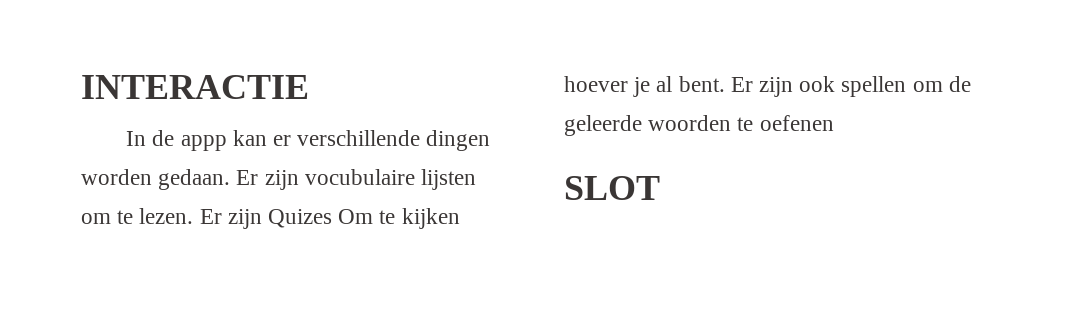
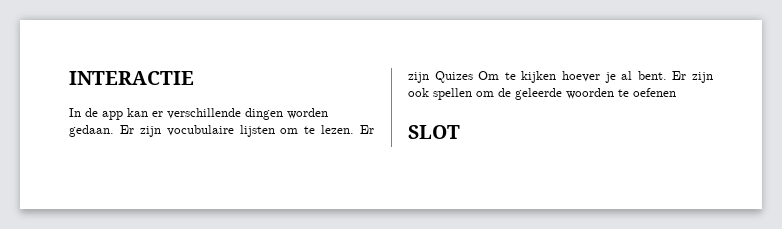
- In de appp kan er verschillende dingen worden gedaan.
+ In de app kan er verschillende dingen worden gedaan.

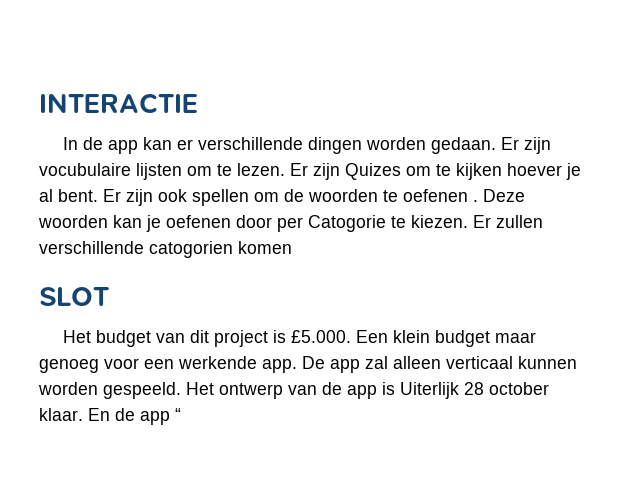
- Er zijn Quizes Om te kijken hoever je al bent.
+ Er zijn Quizes om te kijken hoever je al bent.
- Er zijn ook spellen om de geleerde woorden te oefenen
+ Er zijn ook spellen om de woorden te oefenen . Deze woorden kan je oefenen door per Catogorie te kiezen. Er zullen verschillende catogorien komen
  SLOT
+ Het budget van dit project is £5.000. Een klein budget maar genoeg voor een werkende app. De app zal alleen verticaal kunnen worden gespeeld. Het ontwerp van de app is Uiterlijk 28 october klaar. En de app “

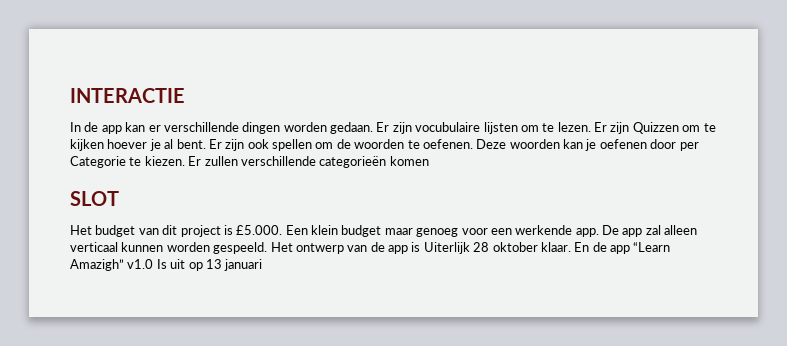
- Er zijn Quizes om te kijken hoever je al bent.
+ Er zijn Quizzen om te kijken hoever je al bent.
- Er zijn ook spellen om de woorden te oefenen .
+ Er zijn ook spellen om de woorden te oefenen.
- Deze woorden kan je oefenen door per Catogorie te kiezen.
+ Deze woorden kan je oefenen door per Categorie te kiezen.
- Er zullen verschillende catogorien komen
+ Er zullen verschillende categorieën komen
- Het ontwerp van de app is Uiterlijk 28 october klaar.
+ Het ontwerp van de app is Uiterlijk 28 oktober klaar.
- En de app “
+ En de app “Learn Amazigh” v1.0 Is uit op 13 januari

